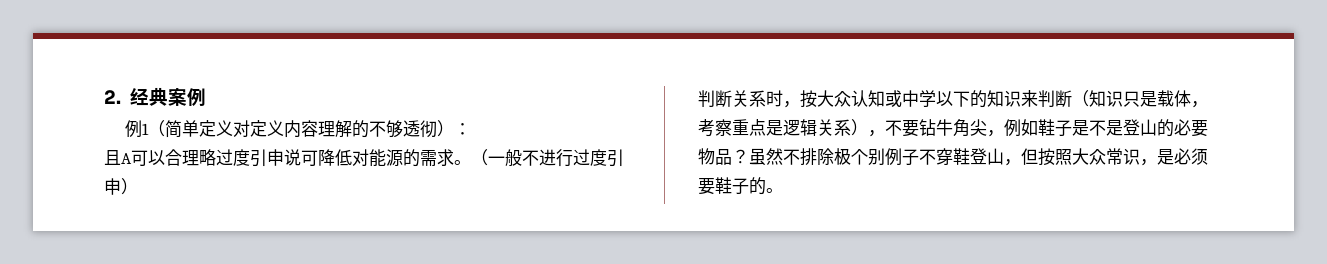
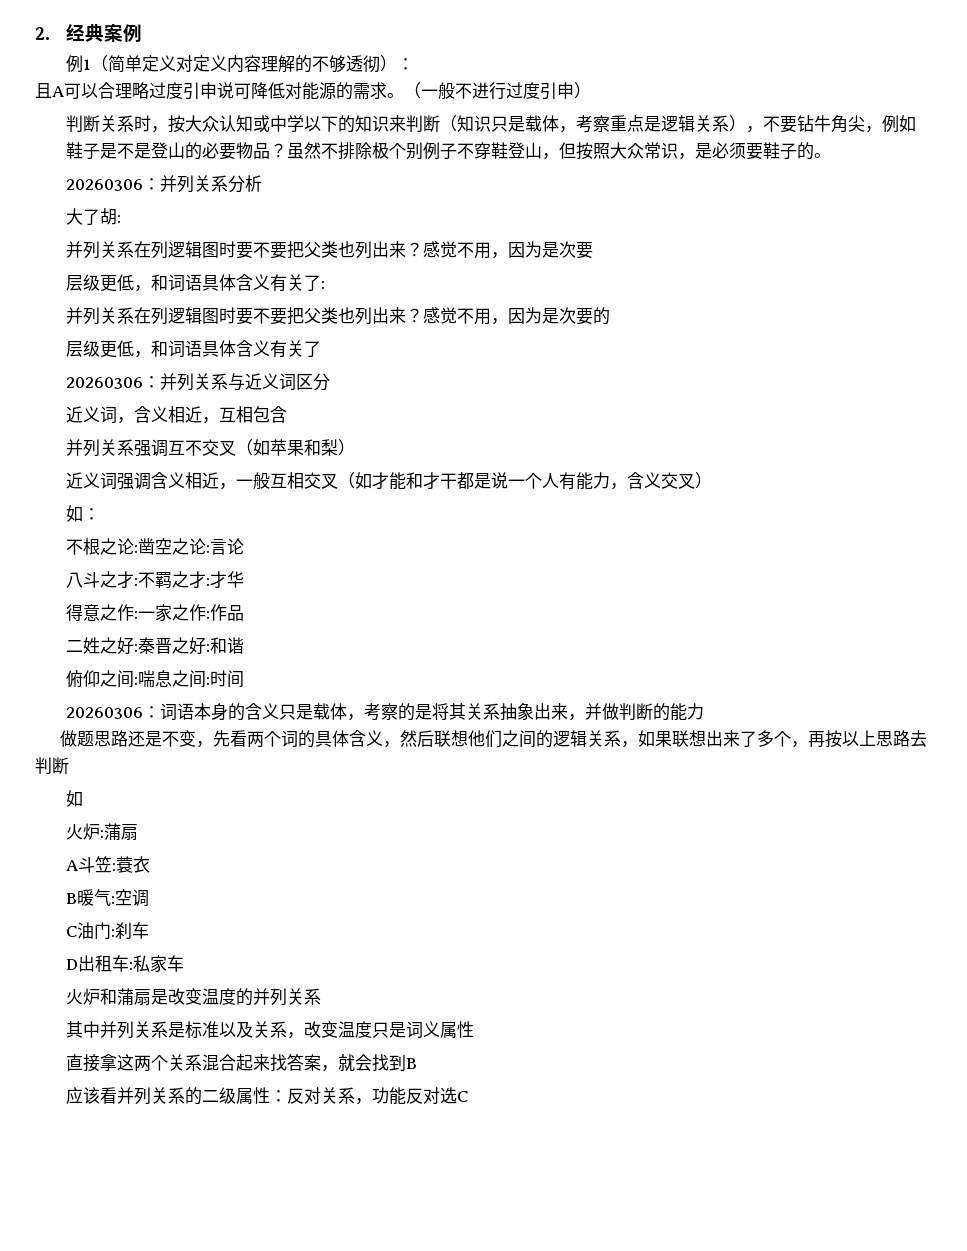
+ 20260306：并列关系分析
+ 大了胡:
+ 并列关系在列逻辑图时要不要把父类也列出来？感觉不用，因为是次要
+ 层级更低，和词语具体含义有关了:
+ 并列关系在列逻辑图时要不要把父类也列出来？感觉不用，因为是次要的
+ 层级更低，和词语具体含义有关了
+ 20260306：并列关系与近义词区分
+ 近义词，含义相近，互相包含
+ 并列关系强调互不交叉（如苹果和梨）
+ 近义词强调含义相近，一般互相交叉（如才能和才干都是说一个人有能力，含义交叉）
+ 如：
+ 不根之论:凿空之论:言论
+ 八斗之才:不羁之才:才华
+ 得意之作:一家之作:作品
+ 二姓之好:秦晋之好:和谐
+ 俯仰之间:喘息之间:时间
+ 20260306：词语本身的含义只是载体，考察的是将其关系抽象出来，并做判断的能力
+ 做题思路还是不变，先看两个词的具体含义，然后联想他们之间的逻辑关系，如果联想出来了多个，再按以上思路去判断
+ 如
+ 火炉:蒲扇
+ A斗笠:蓑衣
+ B暖气:空调
+ C油门:刹车
+ D出租车:私家车
+ 火炉和蒲扇是改变温度的并列关系
+ 其中并列关系是标准以及关系，改变温度只是词义属性
+ 直接拿这两个关系混合起来找答案，就会找到B
+ 应该看并列关系的二级属性：反对关系，功能反对选C

